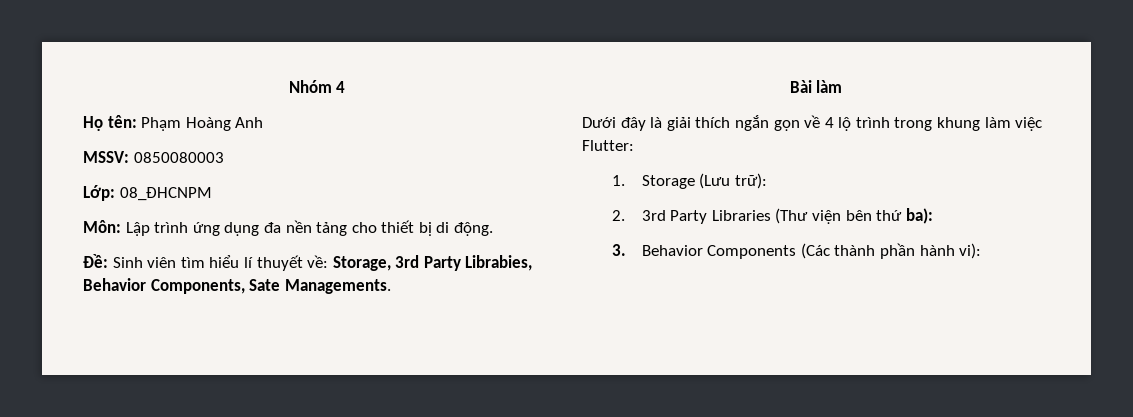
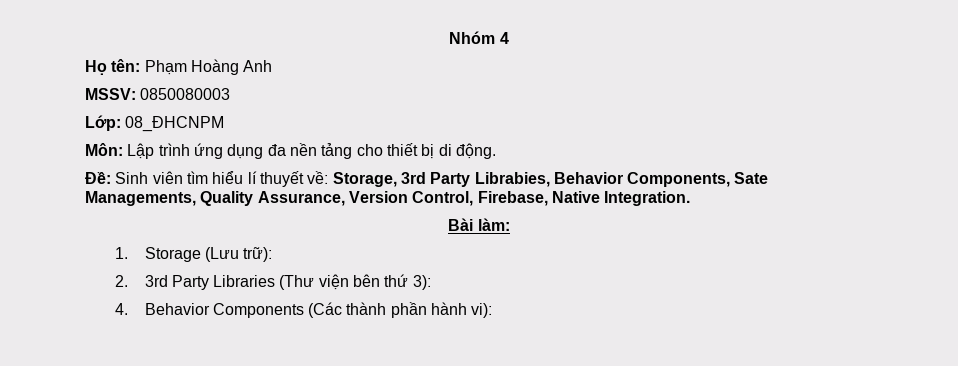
- Đề: Sinh viên tìm hiểu lí thuyết về: Storage, 3rd Party Librabies, Behavior Components, Sate Managements.
- Bài làm
- Dưới đây là giải thích ngắn gọn về 4 lộ trình trong khung làm việc Flutter:
+ Đề: Sinh viên tìm hiểu lí thuyết về: Storage, 3rd Party Librabies, Behavior Components, Sate Managements, Quality Assurance, Version Control, Firebase, Native Integration.
+ Bài làm:
- 2. 3rd Party Libraries (Thư viện bên thứ ba):
- 3. Behavior Components (Các thành phần hành vi):
+ 2. 3rd Party Libraries (Thư viện bên thứ 3):
+ 4. Behavior Components (Các thành phần hành vi):

